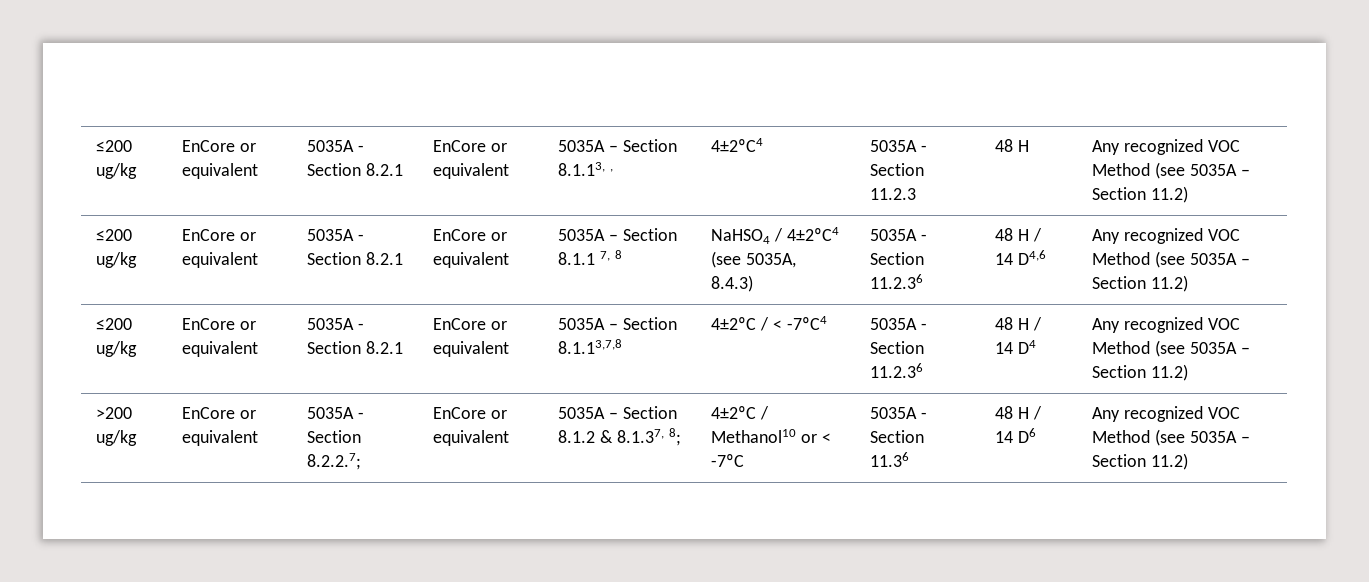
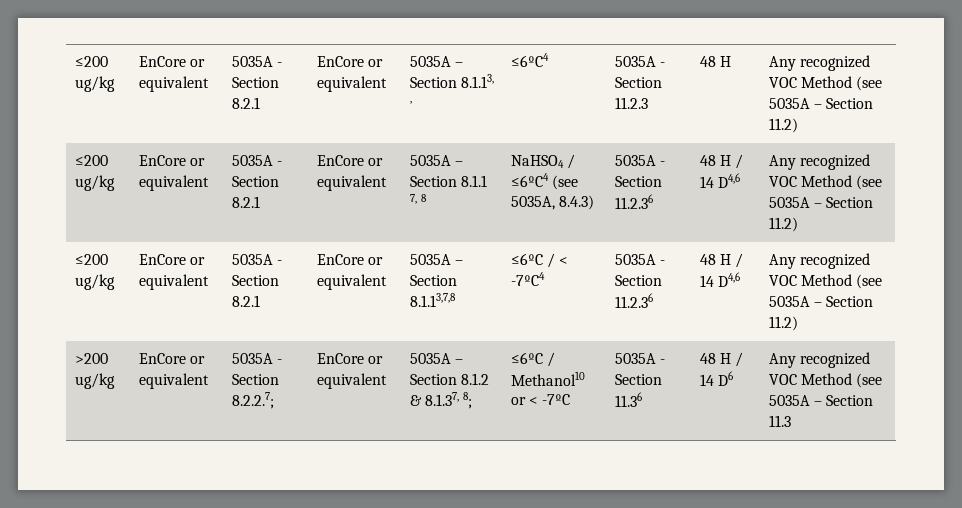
- ≤200 ug/kg | EnCore or equivalent | 5035A - Section 8.2.1 | EnCore or equivalent | 5035A – Section 8.1.13, , | 4±2ºC4 | 5035A - Section 11.2.3 | 48 H | Any recognized VOC Method (see 5035A – Section 11.2)
+ ≤200 ug/kg | EnCore or equivalent | 5035A - Section 8.2.1 | EnCore or equivalent | 5035A – Section 8.1.13, , | ≤6ºC4 | 5035A - Section 11.2.3 | 48 H | Any recognized VOC Method (see 5035A – Section 11.2)
- NaHSO4 / 4±2ºC4 (see 5035A, 8.4.3)
+ NaHSO4 / ≤6ºC4 (see 5035A, 8.4.3)
- ≤200 ug/kg | EnCore or equivalent | 5035A - Section 8.2.1 | EnCore or equivalent | 5035A – Section 8.1.13,7,8 | 4±2ºC / < -7ºC4 | 5035A - Section 11.2.36 | 48 H / 14 D4 | Any recognized VOC Method (see 5035A – Section 11.2)
+ ≤200 ug/kg | EnCore or equivalent | 5035A - Section 8.2.1 | EnCore or equivalent | 5035A – Section 8.1.13,7,8 | ≤6ºC / < -7ºC4 | 5035A - Section 11.2.36 | 48 H / 14 D4,6 | Any recognized VOC Method (see 5035A – Section 11.2)
- 4±2ºC / Methanol10 or < -7ºC
+ ≤6ºC / Methanol10 or < -7ºC
- 48 H / 14 D6 | Any recognized VOC Method (see 5035A – Section 11.2)
+ 48 H / 14 D6 | Any recognized VOC Method (see 5035A – Section 11.3

